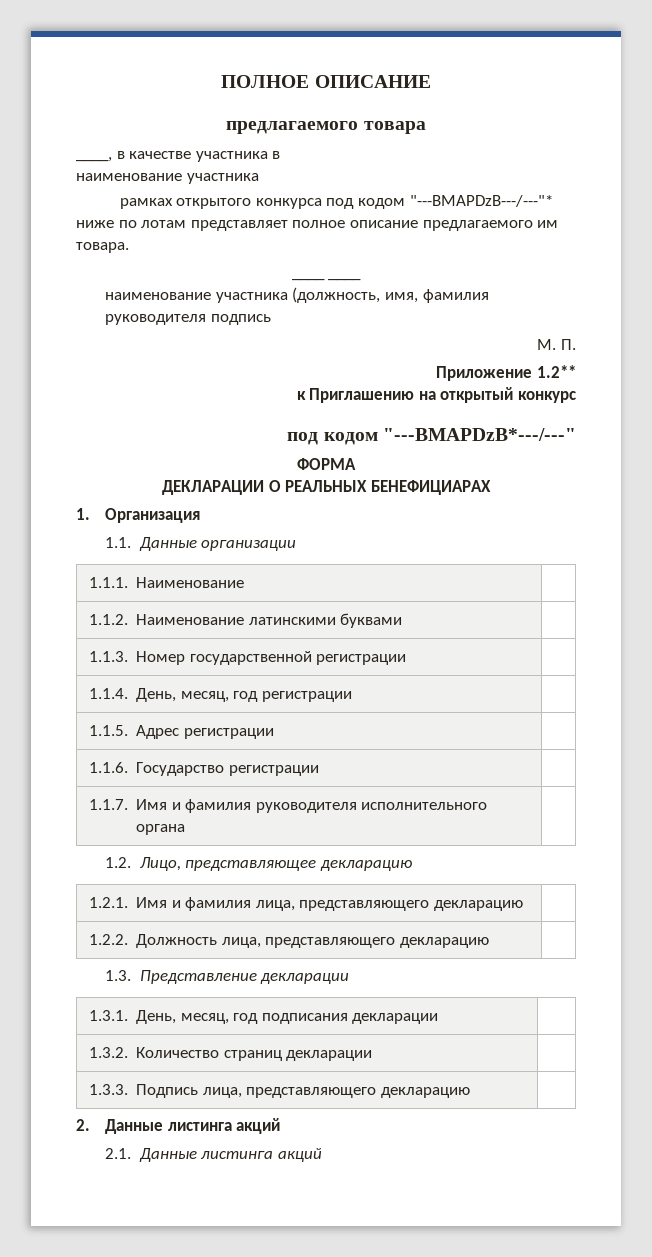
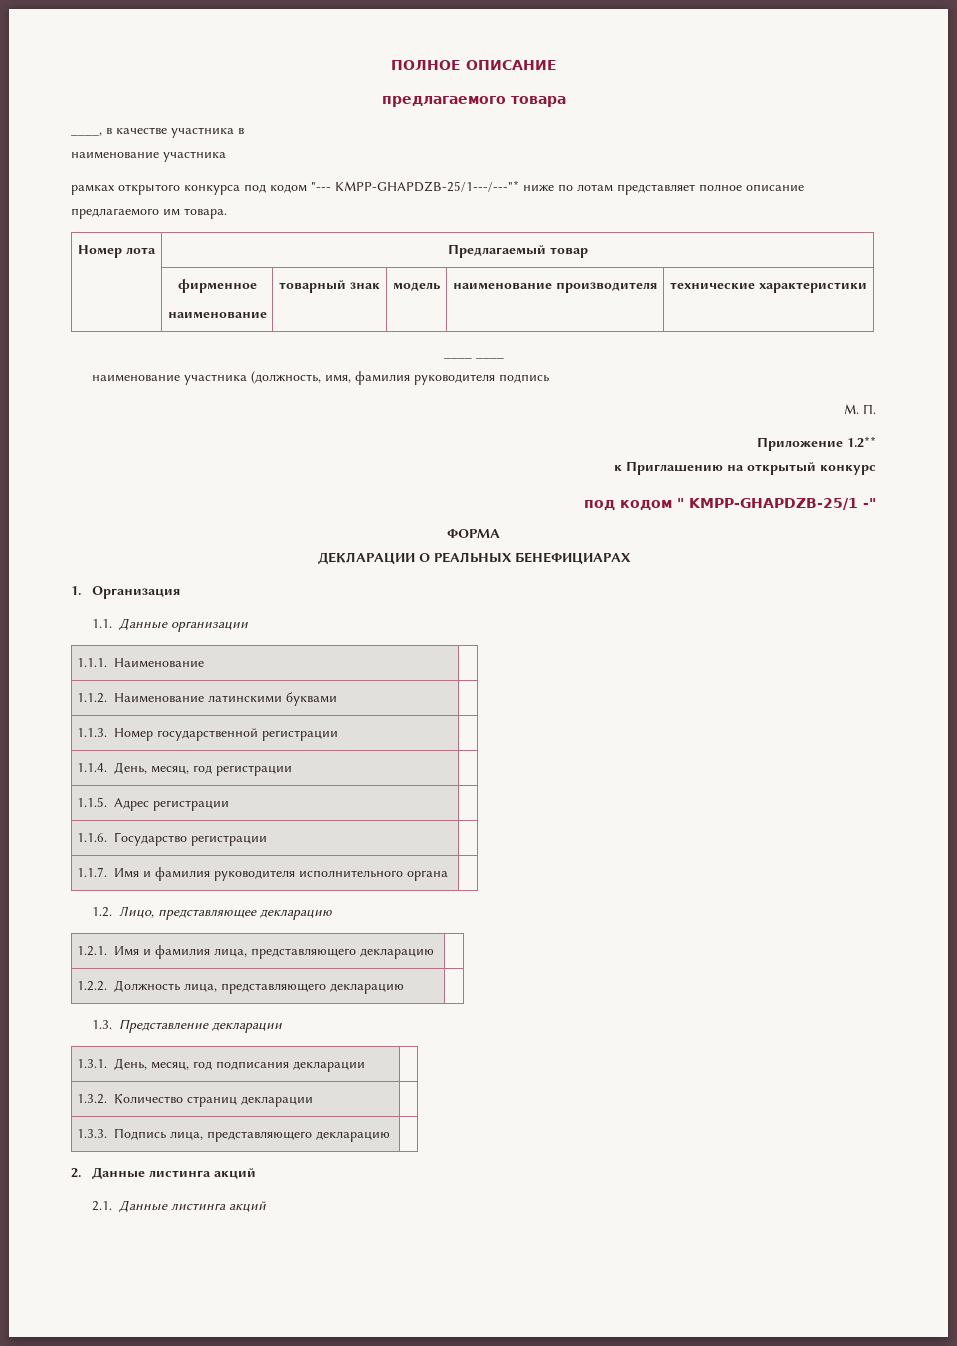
- рамках открытого конкурса под кодом "---BMAPDzB---/---"* ниже по лотам представляет полное описание предлагаемого им товара.
+ рамках открытого конкурса под кодом "--- KMPP-GHAPDZB-25/1---/---"* ниже по лотам представляет полное описание предлагаемого им товара.
+ Номер лота | Предлагаемый товар
+ | фирменное
+ наименование | товарный знак | модель | наименование производителя | технические характеристики
- под кодом "---BMAPDzB*---/---"
+ под кодом " KMPP-GHAPDZB-25/1 -"

